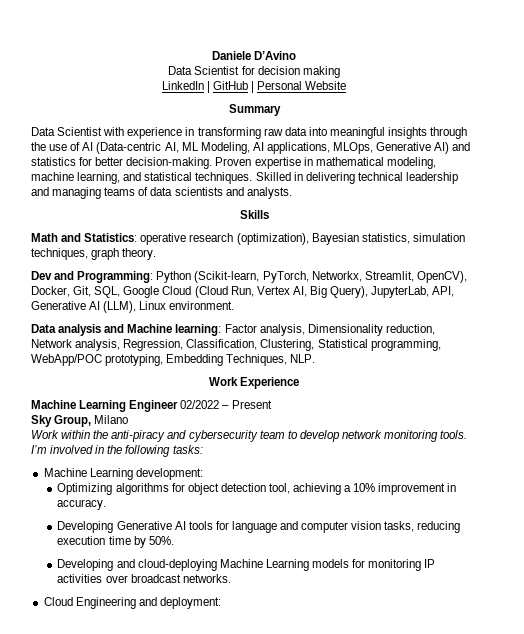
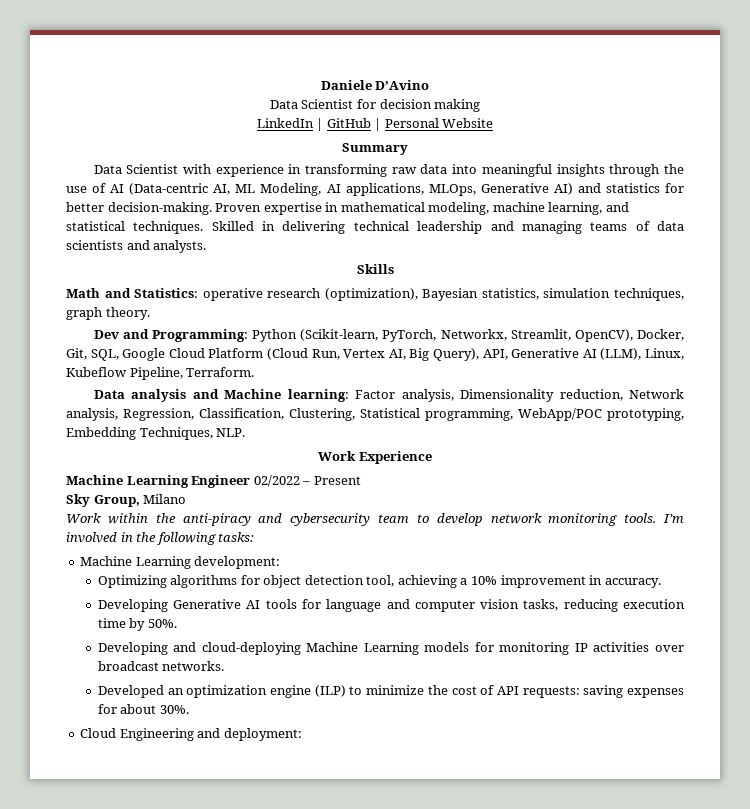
- Dev and Programming: Python (Scikit-learn, PyTorch, Networkx, Streamlit, OpenCV), Docker, Git, SQL, Google Cloud (Cloud Run, Vertex AI, Big Query), JupyterLab, API, Generative AI (LLM), Linux environment.
+ Dev and Programming: Python (Scikit-learn, PyTorch, Networkx, Streamlit, OpenCV), Docker, Git, SQL, Google Cloud Platform (Cloud Run, Vertex AI, Big Query), API, Generative AI (LLM), Linux, Kubeflow Pipeline, Terraform.
+ Developed an optimization engine (ILP) to minimize the cost of API requests: saving expenses for about 30%.

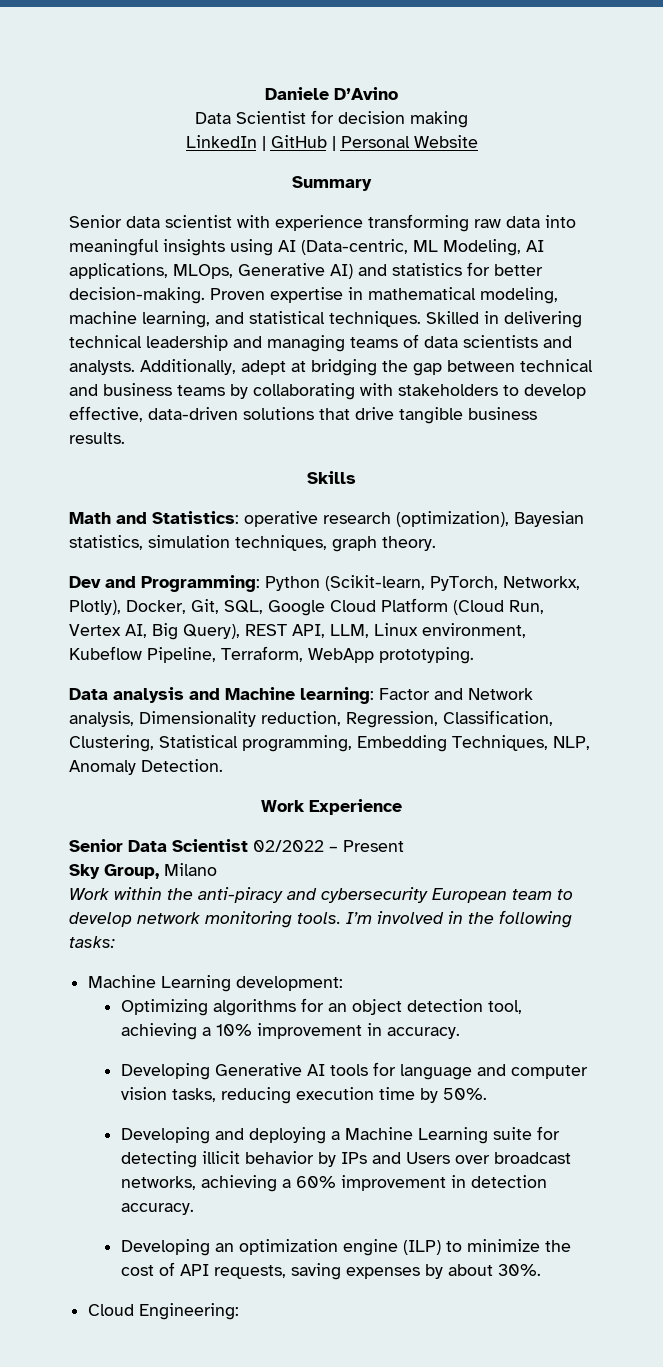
- Data Scientist with experience in transforming raw data into meaningful insights through the use of AI (Data-centric AI, ML Modeling, AI applications, MLOps, Generative AI) and statistics for better decision-making.
+ Senior data scientist with experience transforming raw data into meaningful insights using AI (Data-centric, ML Modeling, AI applications, MLOps, Generative AI) and statistics for better decision-making.
+ Additionally, adept at bridging the gap between technical and business teams by collaborating with stakeholders to develop effective, data-driven solutions that drive tangible business results.
- Dev and Programming: Python (Scikit-learn, PyTorch, Networkx, Streamlit, OpenCV), Docker, Git, SQL, Google Cloud Platform (Cloud Run, Vertex AI, Big Query), API, Generative AI (LLM), Linux, Kubeflow Pipeline, Terraform.
+ Dev and Programming: Python (Scikit-learn, PyTorch, Networkx, Plotly), Docker, Git, SQL, Google Cloud Platform (Cloud Run, Vertex AI, Big Query), REST API, LLM, Linux environment, Kubeflow Pipeline, Terraform, WebApp prototyping.
- Data analysis and Machine learning: Factor analysis, Dimensionality reduction, Network analysis, Regression, Classification, Clustering, Statistical programming, WebApp/POC prototyping, Embedding Techniques, NLP.
+ Data analysis and Machine learning: Factor and Network analysis, Dimensionality reduction, Regression, Classification, Clustering, Statistical programming, Embedding Techniques, NLP, Anomaly Detection.
- Machine Learning Engineer 02/2022 – Present
+ Senior Data Scientist 02/2022 – Present
- Work within the anti-piracy and cybersecurity team to develop network monitoring tools.
+ Work within the anti-piracy and cybersecurity European team to develop network monitoring tools.
- Optimizing algorithms for object detection tool, achieving a 10% improvement in accuracy.
+ Optimizing algorithms for an object detection tool, achieving a 10% improvement in accuracy.
- Developing and cloud-deploying Machine Learning models for monitoring IP activities over broadcast networks.
- Developed an optimization engine (ILP) to minimize the cost of API requests: saving expenses for about 30%.
+ Developing and deploying a Machine Learning suite for detecting illicit behavior by IPs and Users over broadcast networks, achieving a 60% improvement in detection accuracy.
+ Developing an optimization engine (ILP) to minimize the cost of API requests, saving expenses by about 30%.
- Cloud Engineering and deployment:
+ Cloud Engineering:

